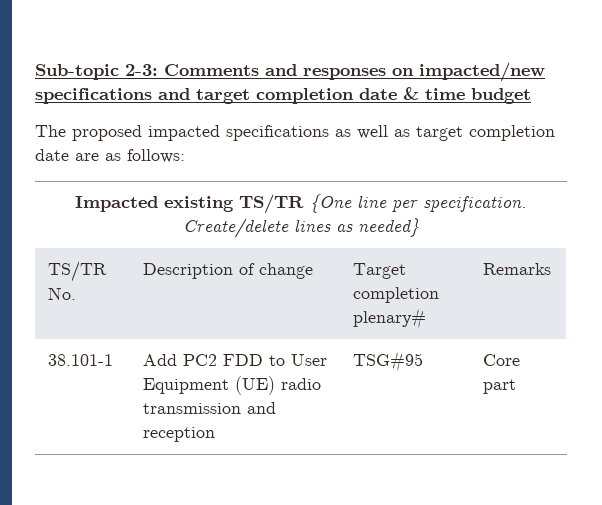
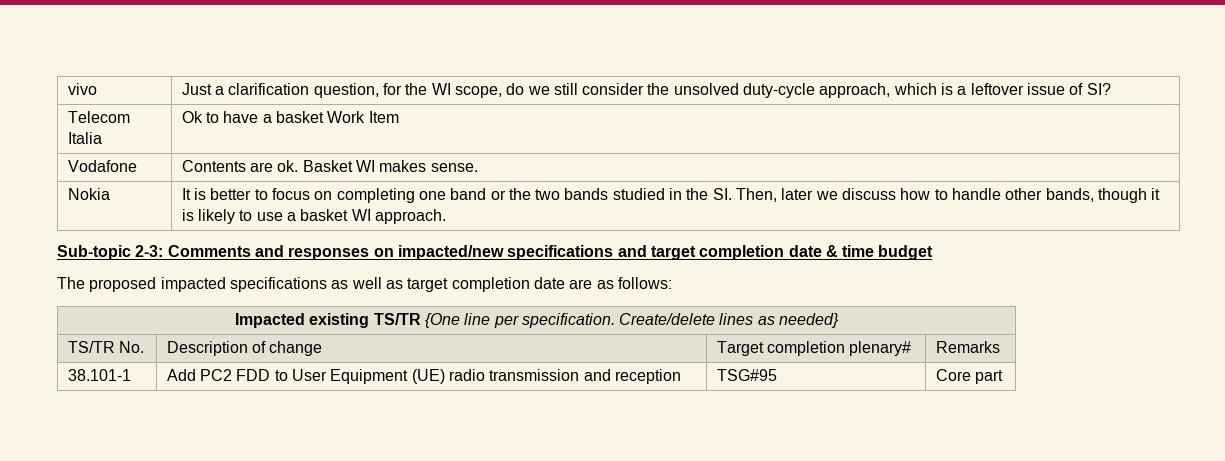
+ vivo | Just a clarification question, for the WI scope, do we still consider the unsolved duty-cycle approach, which is a leftover issue of SI?
+ Telecom Italia | Ok to have a basket Work Item
+ Vodafone | Contents are ok. Basket WI makes sense.
+ Nokia | It is better to focus on completing one band or the two bands studied in the SI. Then, later we discuss how to handle other bands, though it is likely to use a basket WI approach.

